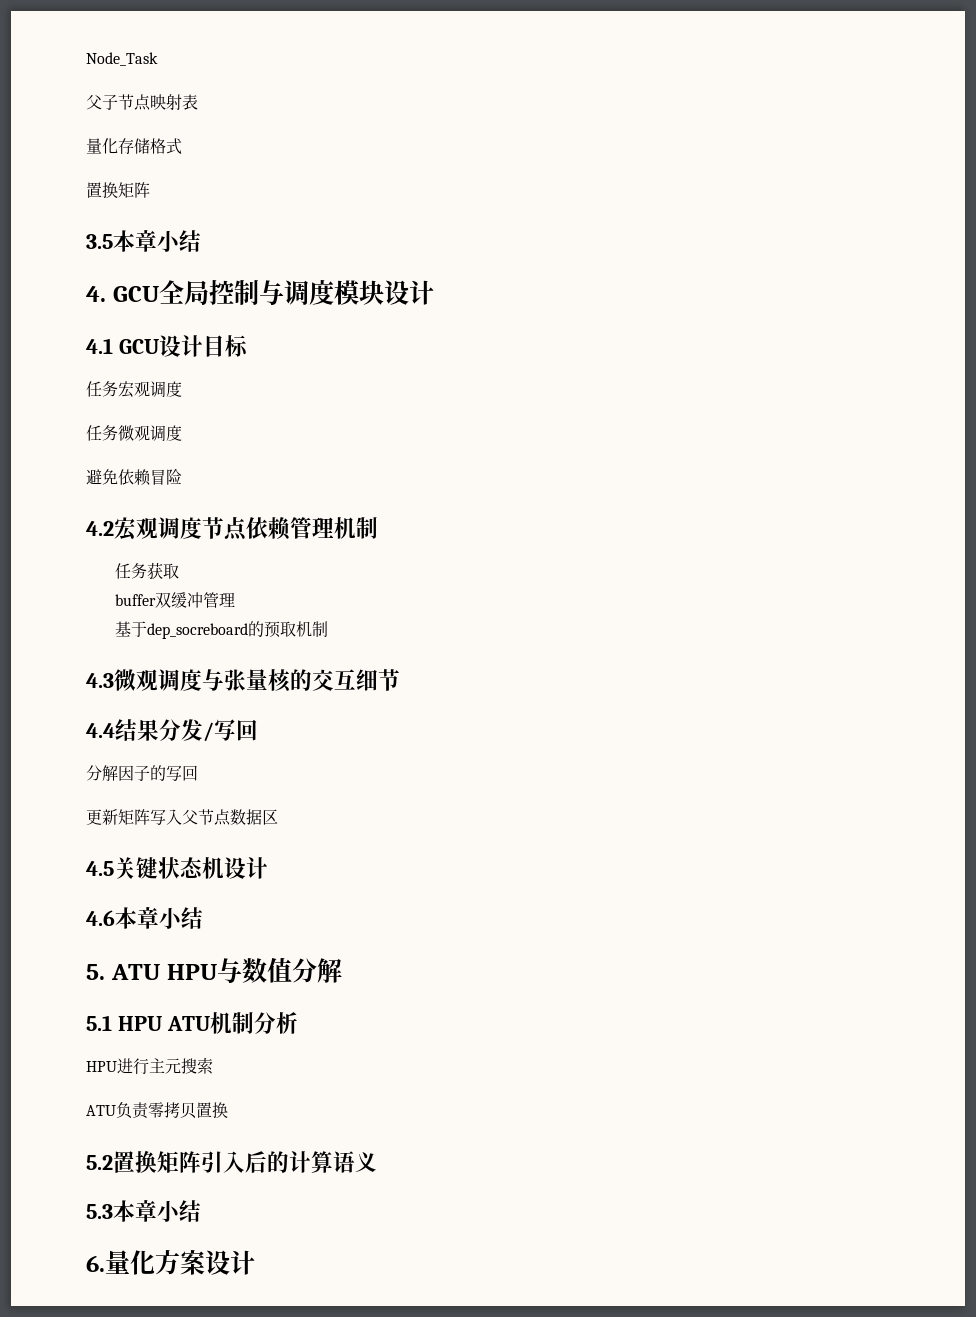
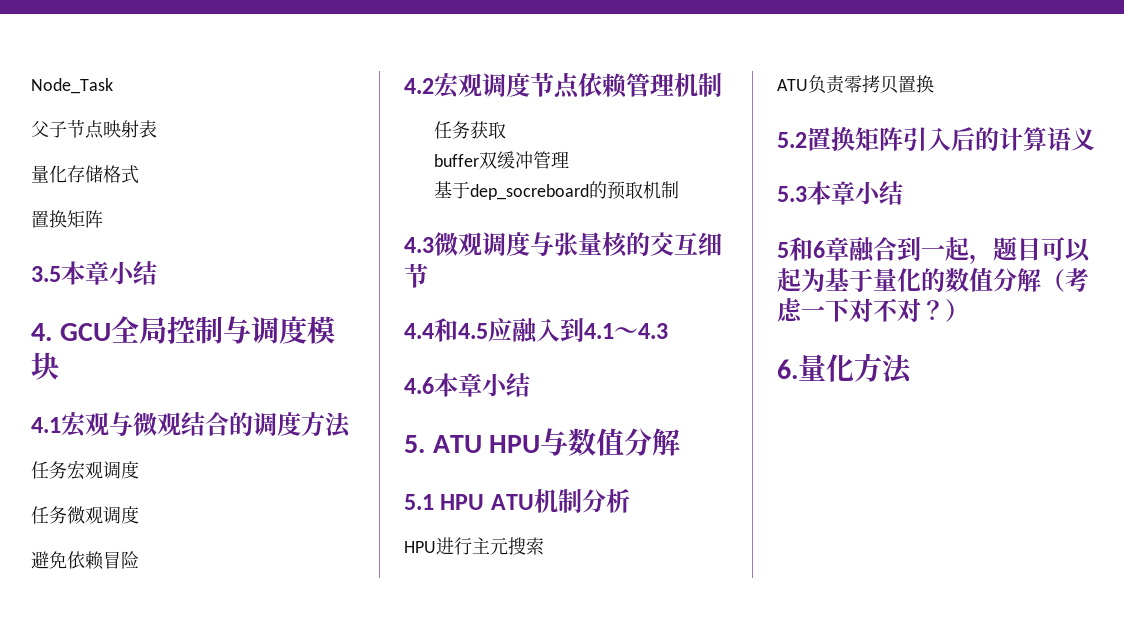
- 4. GCU全局控制与调度模块设计
- 4.1 GCU设计目标
+ 4. GCU全局控制与调度模块
+ 4.1宏观与微观结合的调度方法
- 4.4结果分发/写回
- 分解因子的写回
- 更新矩阵写入父节点数据区
- 4.5关键状态机设计
+ 4.4和4.5应融入到4.1～4.3
+ 5和6章融合到一起，题目可以起为基于量化的数值分解（考虑一下对不对？）
- 6.量化方案设计
+ 6.量化方法

